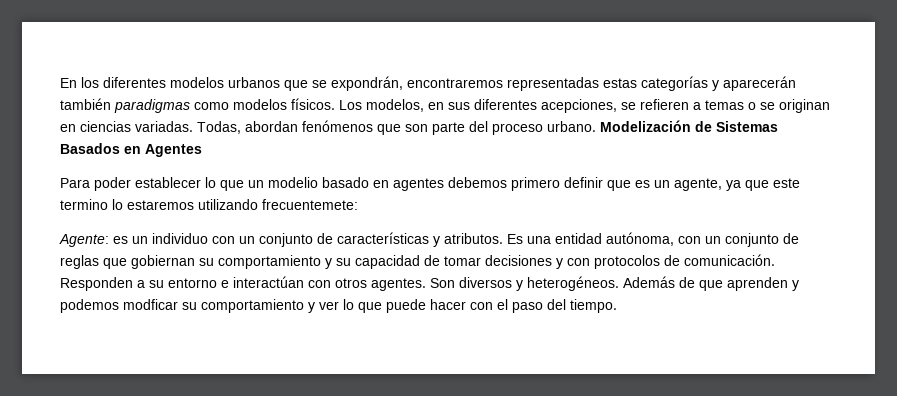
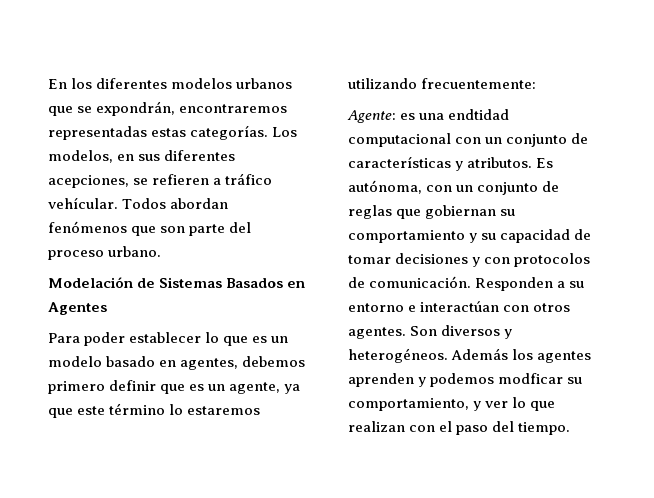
- En los diferentes modelos urbanos que se expondrán, encontraremos representadas estas categorías y aparecerán también paradigmas como modelos físicos.
+ En los diferentes modelos urbanos que se expondrán, encontraremos representadas estas categorías.
- Los modelos, en sus diferentes acepciones, se refieren a temas o se originan en ciencias variadas. Todas, abordan fenómenos que son parte del proceso urbano. Modelización de Sistemas Basados en Agentes
+ Los modelos, en sus diferentes acepciones, se refieren a tráfico vehícular. Todos abordan fenómenos que son parte del proceso urbano.
+ Modelación de Sistemas Basados en Agentes
- Para poder establecer lo que un modelio basado en agentes debemos primero definir que es un agente, ya que este termino lo estaremos utilizando frecuentemete:
+ Para poder establecer lo que es un modelo basado en agentes, debemos primero definir que es un agente, ya que este término lo estaremos utilizando frecuentemente:
- Agente: es un individuo con un conjunto de características y atributos.
+ Agente: es una endtidad computacional con un conjunto de características y atributos.
- Es una entidad autónoma, con un conjunto de reglas que gobiernan su comportamiento y su capacidad de tomar decisiones y con protocolos de comunicación.
+ Es autónoma, con un conjunto de reglas que gobiernan su comportamiento y su capacidad de tomar decisiones y con protocolos de comunicación.
- Además de que aprenden y podemos modficar su comportamiento y ver lo que puede hacer con el paso del tiempo.
+ Además los agentes aprenden y podemos modficar su comportamiento, y ver lo que realizan con el paso del tiempo.

